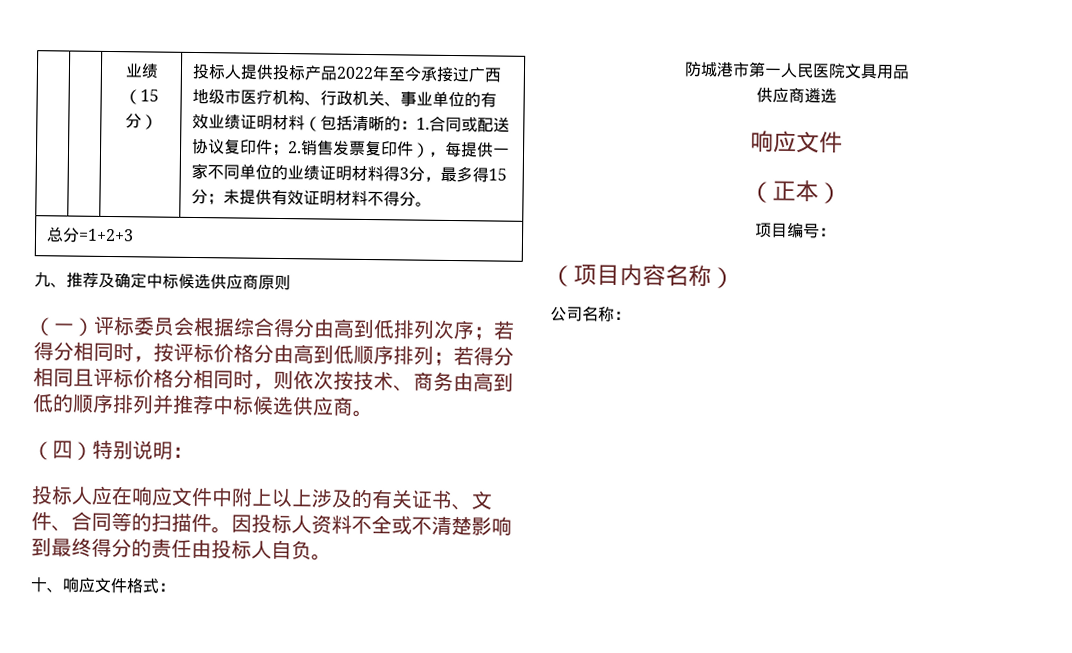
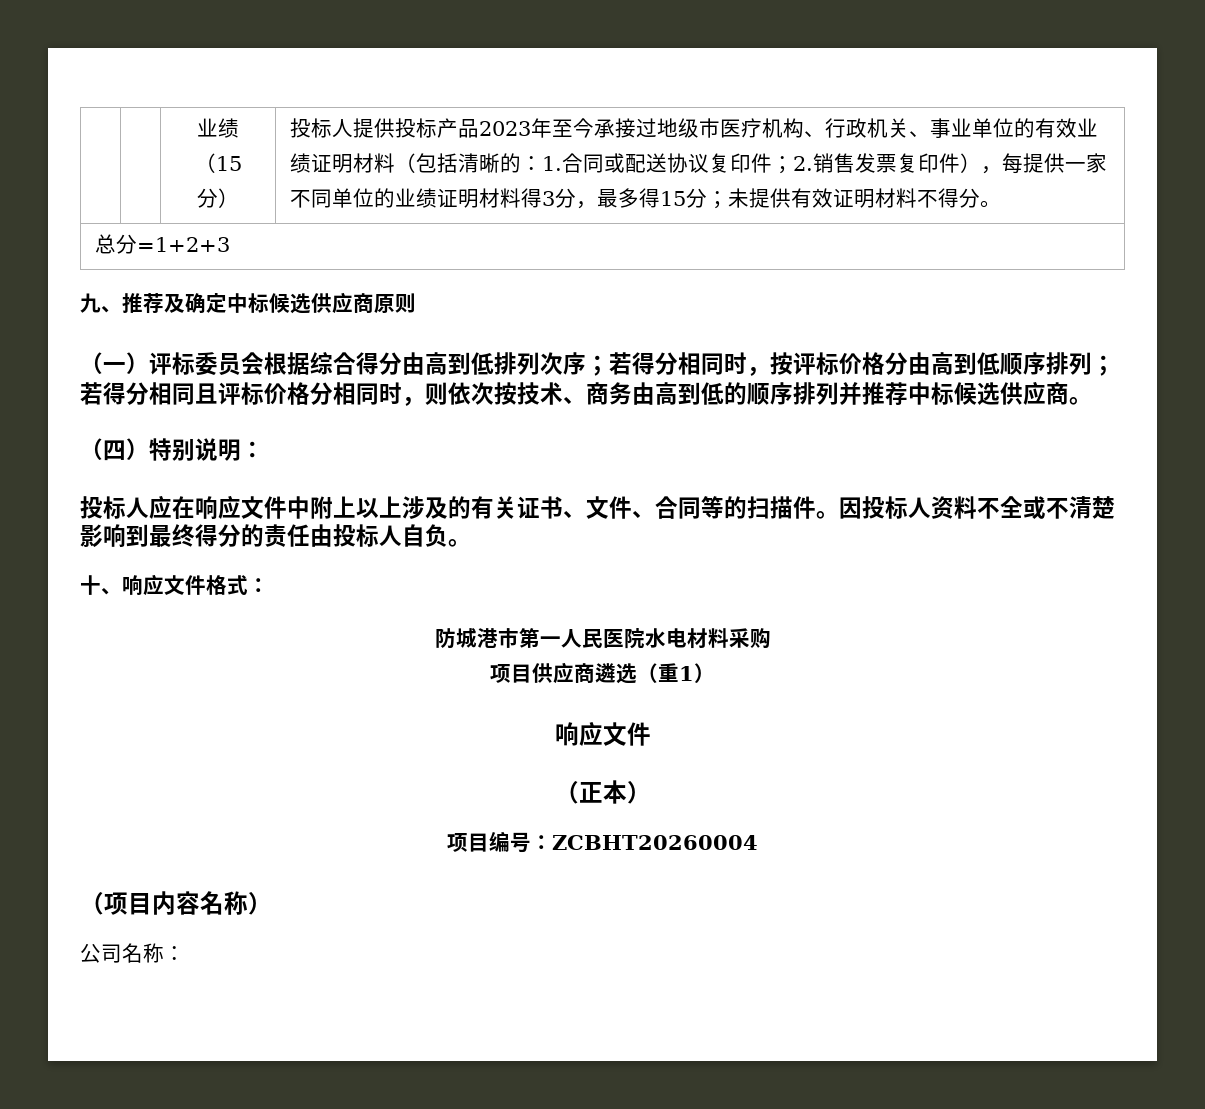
- 投标人提供投标产品2022年至今承接过广西地级市医疗机构、行政机关、事业单位的有效业绩证明材料（包括清晰的：1.合同或配送协议复印件；2.销售发票复印件），每提供一家不同单位的业绩证明材料得3分，最多得15分；未提供有效证明材料不得分。
+ 投标人提供投标产品2023年至今承接过地级市医疗机构、行政机关、事业单位的有效业绩证明材料（包括清晰的：1.合同或配送协议复印件；2.销售发票复印件），每提供一家不同单位的业绩证明材料得3分，最多得15分；未提供有效证明材料不得分。
- 防城港市第一人民医院文具用品
- 供应商遴选
+ 防城港市第一人民医院水电材料采购
+ 项目供应商遴选（重1）
- 项目编号：
+ 项目编号：ZCBHT20260004

